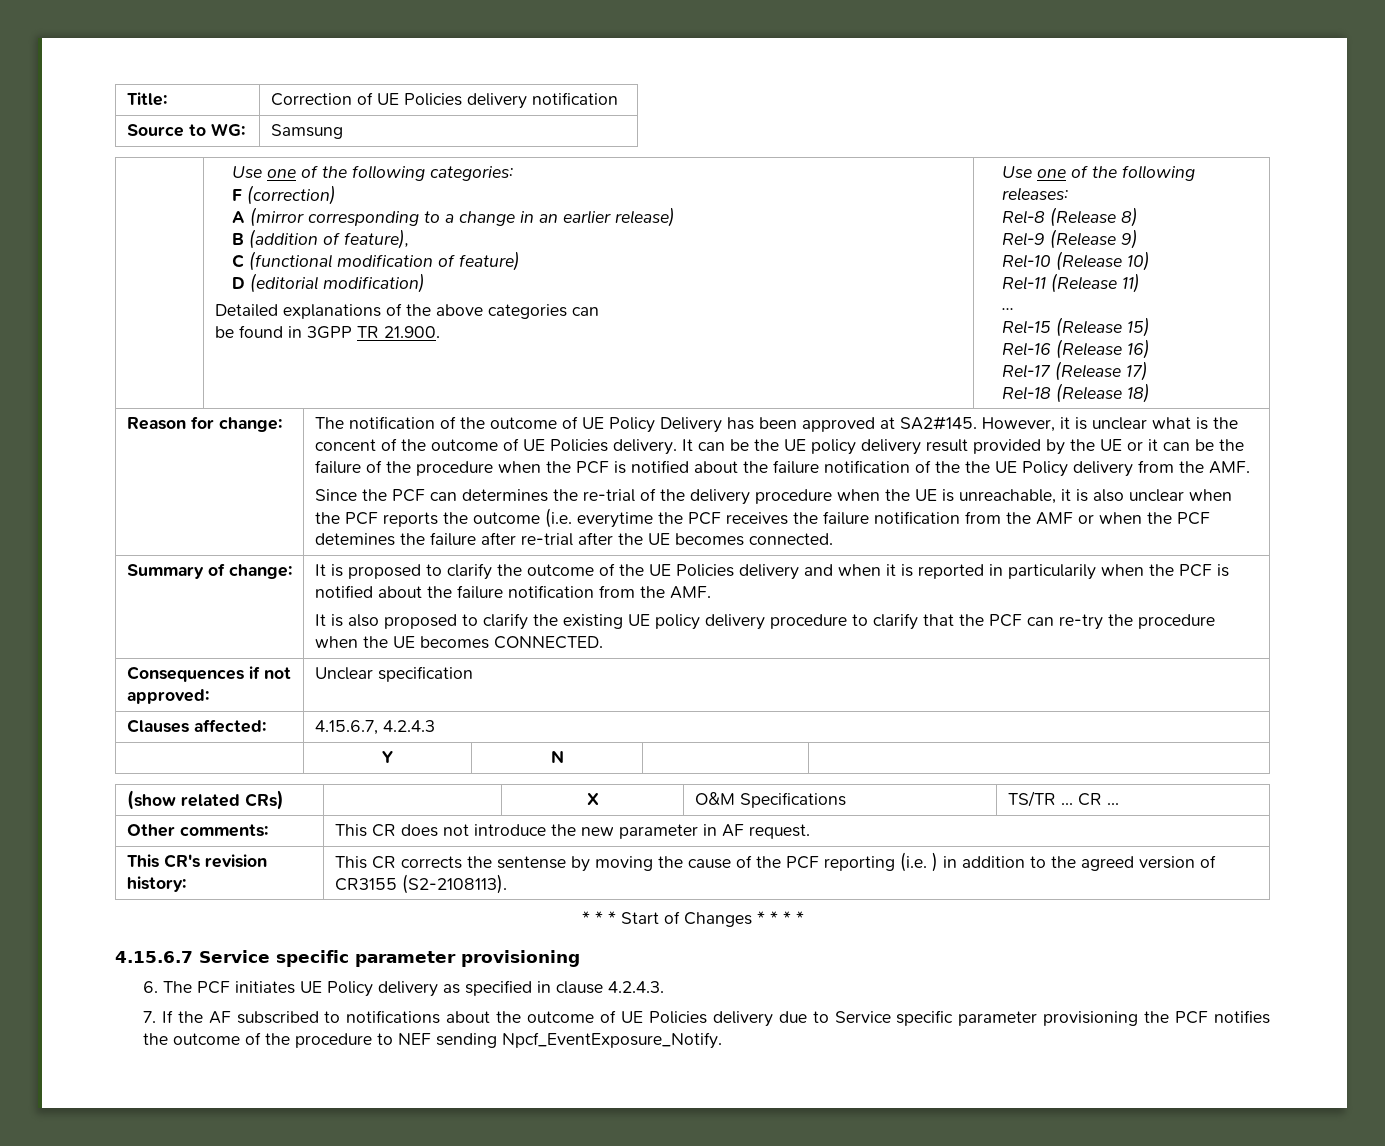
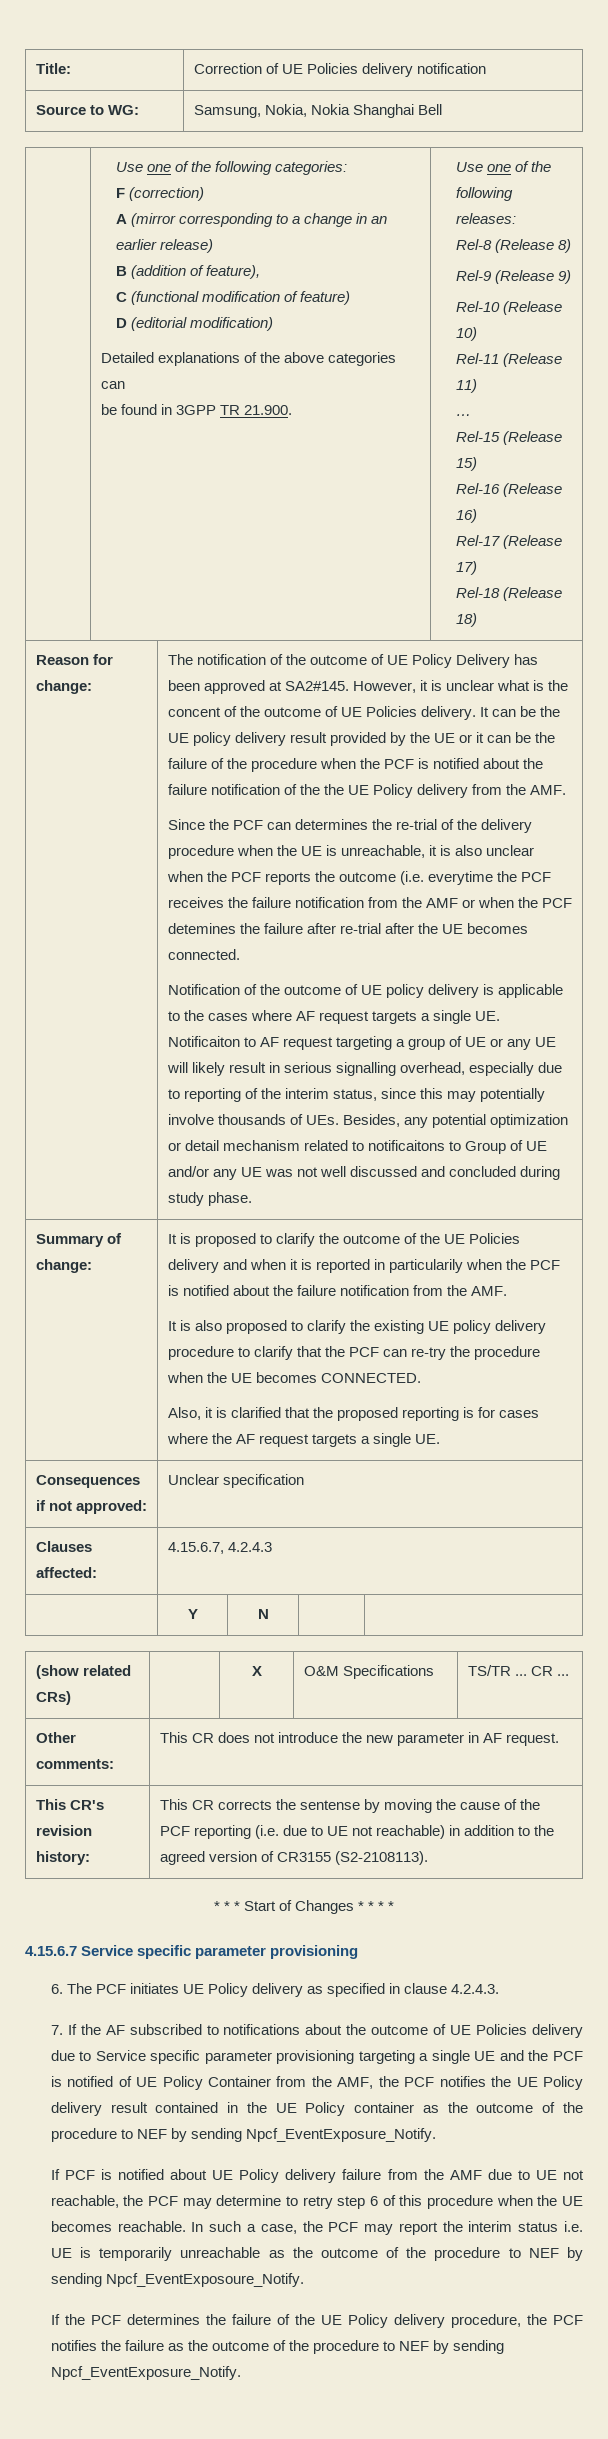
- Source to WG: | Samsung
+ Source to WG: | Samsung, Nokia, Nokia Shanghai Bell
+ Notification of the outcome of UE policy delivery is applicable to the cases where AF request targets a single UE. Notificaiton to AF request targeting a group of UE or any UE will likely result in serious signalling overhead, especially due to reporting of the interim status, since this may potentially involve thousands of UEs. Besides, any potential optimization or detail mechanism related to notificaitons to Group of UE and/or any UE was not well discussed and concluded during study phase.
+ Also, it is clarified that the proposed reporting is for cases where the AF request targets a single UE.
- This CR's revision history: | This CR corrects the sentense by moving the cause of the PCF reporting (i.e. ) in addition to the agreed version of CR3155 (S2-2108113).
+ This CR's revision history: | This CR corrects the sentense by moving the cause of the PCF reporting (i.e. due to UE not reachable) in addition to the agreed version of CR3155 (S2-2108113).
- 7. If the AF subscribed to notifications about the outcome of UE Policies delivery due to Service specific parameter provisioning the PCF notifies the outcome of the procedure to NEF sending Npcf_EventExposure_Notify.
+ 7. If the AF subscribed to notifications about the outcome of UE Policies delivery due to Service specific parameter provisioning targeting a single UE and the PCF is notified of UE Policy Container from the AMF, the PCF notifies the UE Policy delivery result contained in the UE Policy container as the outcome of the procedure to NEF by sending Npcf_EventExposure_Notify.
+ If PCF is notified about UE Policy delivery failure from the AMF due to UE not reachable, the PCF may determine to retry step 6 of this procedure when the UE becomes reachable. In such a case, the PCF may report the interim status i.e. UE is temporarily unreachable as the outcome of the procedure to NEF by sending Npcf_EventExposoure_Notify.
+ If the PCF determines the failure of the UE Policy delivery procedure, the PCF notifies the failure as the outcome of the procedure to NEF by sending Npcf_EventExposure_Notify.

